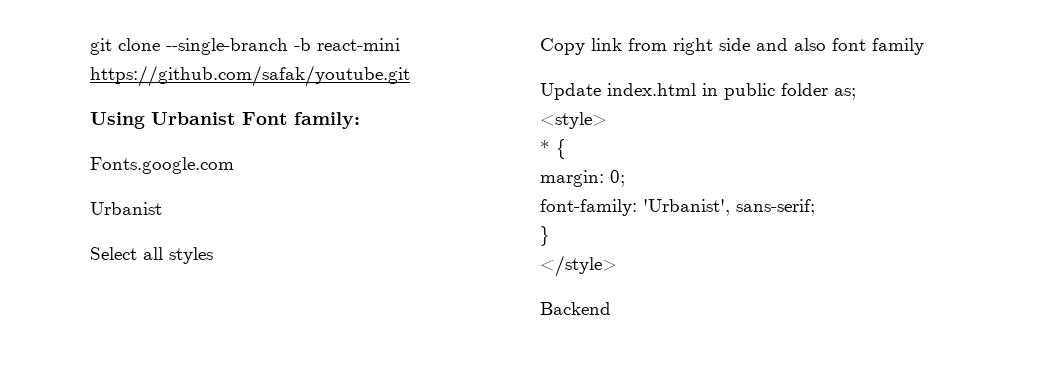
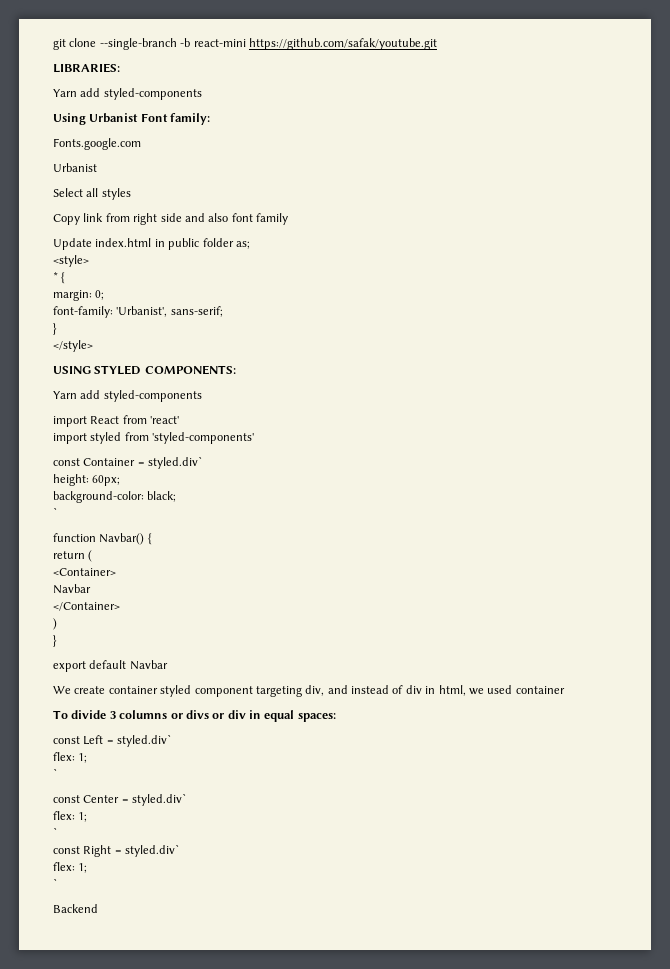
+ LIBRARIES:
+ Yarn add styled-components
+ USING STYLED COMPONENTS:
+ Yarn add styled-components
+ import React from 'react'
+ import styled from 'styled-components'
+ const Container = styled.div`
+ height: 60px;
+ background-color: black;
+ `
+ function Navbar() {
+ return (
+ <Container>
+ Navbar
+ </Container>
+ )
+ }
+ export default Navbar
+ We create container styled component targeting div, and instead of div in html, we used container
+ To divide 3 columns or divs or div in equal spaces:
+ const Left = styled.div`
+ flex: 1;
+ `
+ const Center = styled.div`
+ flex: 1;
+ `
+ const Right = styled.div`
+ flex: 1;
+ `

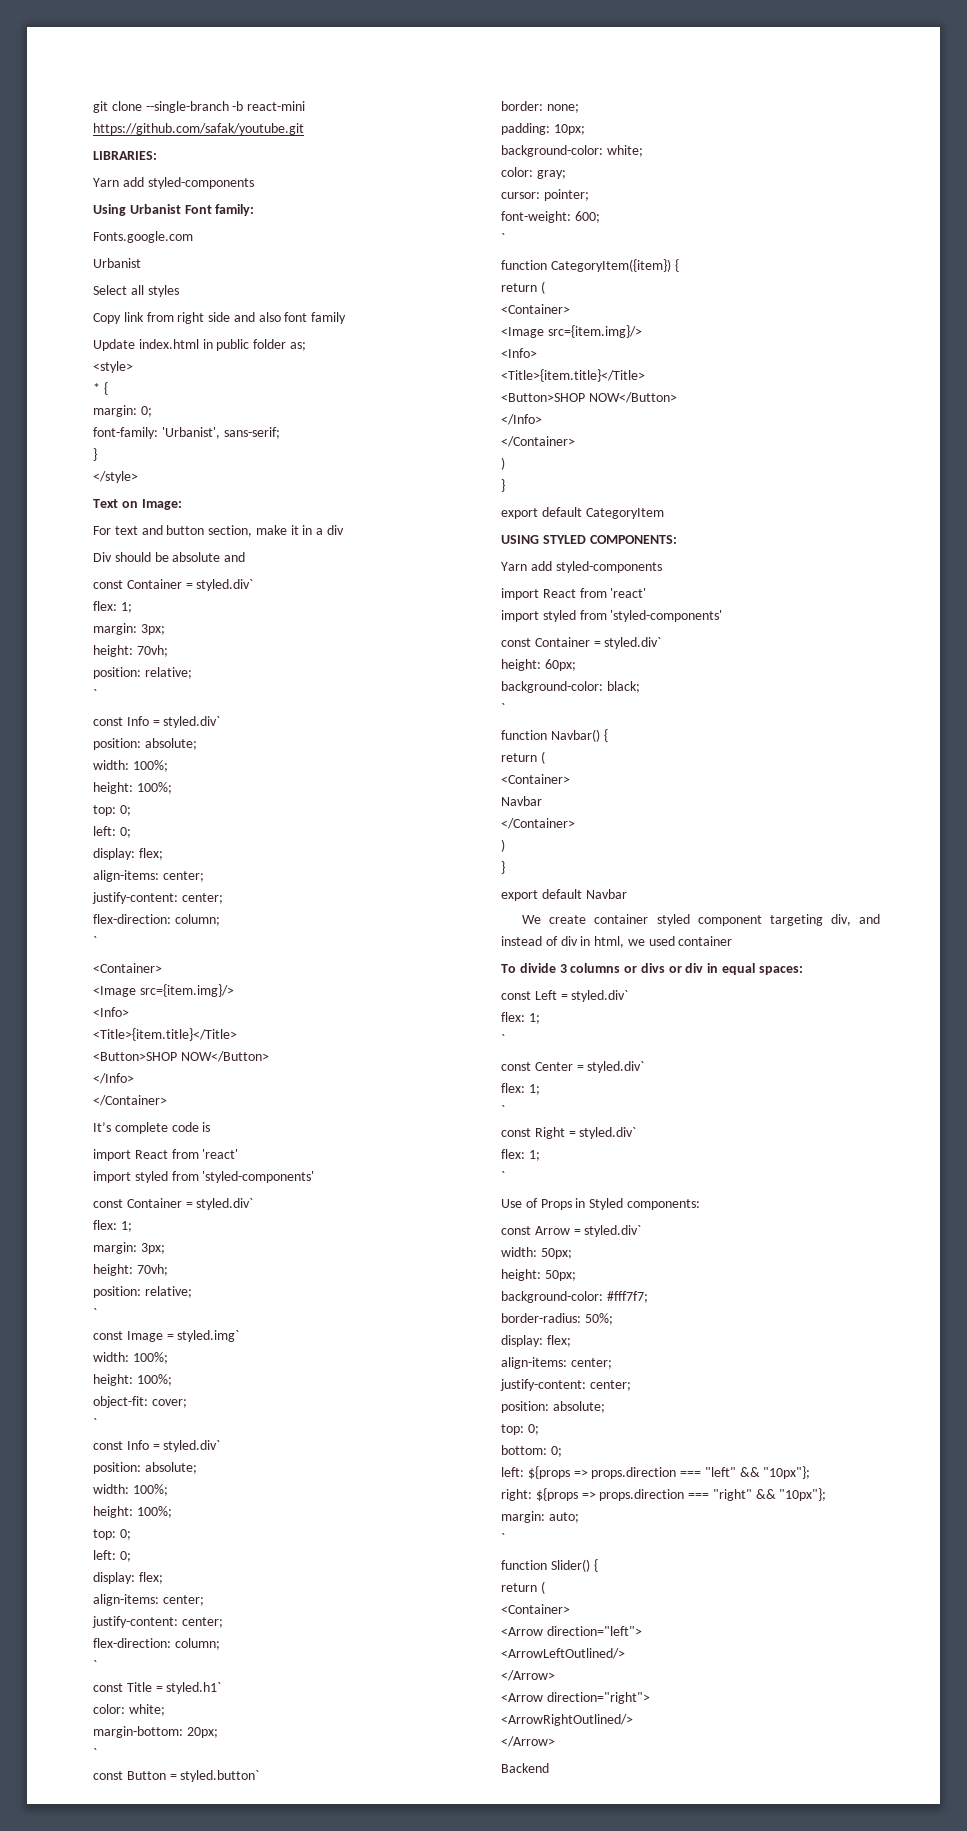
+ Text on Image:
+ For text and button section, make it in a div
+ Div should be absolute and
+ const Container = styled.div`
+ flex: 1;
+ margin: 3px;
+ height: 70vh;
+ position: relative;
+ `
+ const Info = styled.div`
+ position: absolute;
+ width: 100%;
+ height: 100%;
+ top: 0;
+ left: 0;
+ display: flex;
+ align-items: center;
+ justify-content: center;
+ flex-direction: column;
+ `
+ <Container>
+ <Image src={item.img}/>
+ <Info>
+ <Title>{item.title}</Title>
+ <Button>SHOP NOW</Button>
+ </Info>
+ </Container>
+ It’s complete code is
+ import React from 'react'
+ import styled from 'styled-components'
+ const Container = styled.div`
+ flex: 1;
+ margin: 3px;
+ height: 70vh;
+ position: relative;
+ `
+ const Image = styled.img`
+ width: 100%;
+ height: 100%;
+ object-fit: cover;
+ `
+ const Info = styled.div`
+ position: absolute;
+ width: 100%;
+ height: 100%;
+ top: 0;
+ left: 0;
+ display: flex;
+ align-items: center;
+ justify-content: center;
+ flex-direction: column;
+ `
+ const Title = styled.h1`
+ color: white;
+ margin-bottom: 20px;
+ `
+ const Button = styled.button`
+ border: none;
+ padding: 10px;
+ background-color: white;
+ color: gray;
+ cursor: pointer;
+ font-weight: 600;
+ `
+ function CategoryItem({item}) {
+ return (
+ <Container>
+ <Image src={item.img}/>
+ <Info>
+ <Title>{item.title}</Title>
+ <Button>SHOP NOW</Button>
+ </Info>
+ </Container>
+ )
+ }
+ export default CategoryItem
+ Use of Props in Styled components:
+ const Arrow = styled.div`
+ width: 50px;
+ height: 50px;
+ background-color: #fff7f7;
+ border-radius: 50%;
+ display: flex;
+ align-items: center;
+ justify-content: center;
+ position: absolute;
+ top: 0;
+ bottom: 0;
+ left: ${props => props.direction === "left" && "10px"};
+ right: ${props => props.direction === "right" && "10px"};
+ margin: auto;
+ `
+ function Slider() {
+ return (
+ <Container>
+ <Arrow direction="left">
+ <ArrowLeftOutlined/>
+ </Arrow>
+ <Arrow direction="right">
+ <ArrowRightOutlined/>
+ </Arrow>

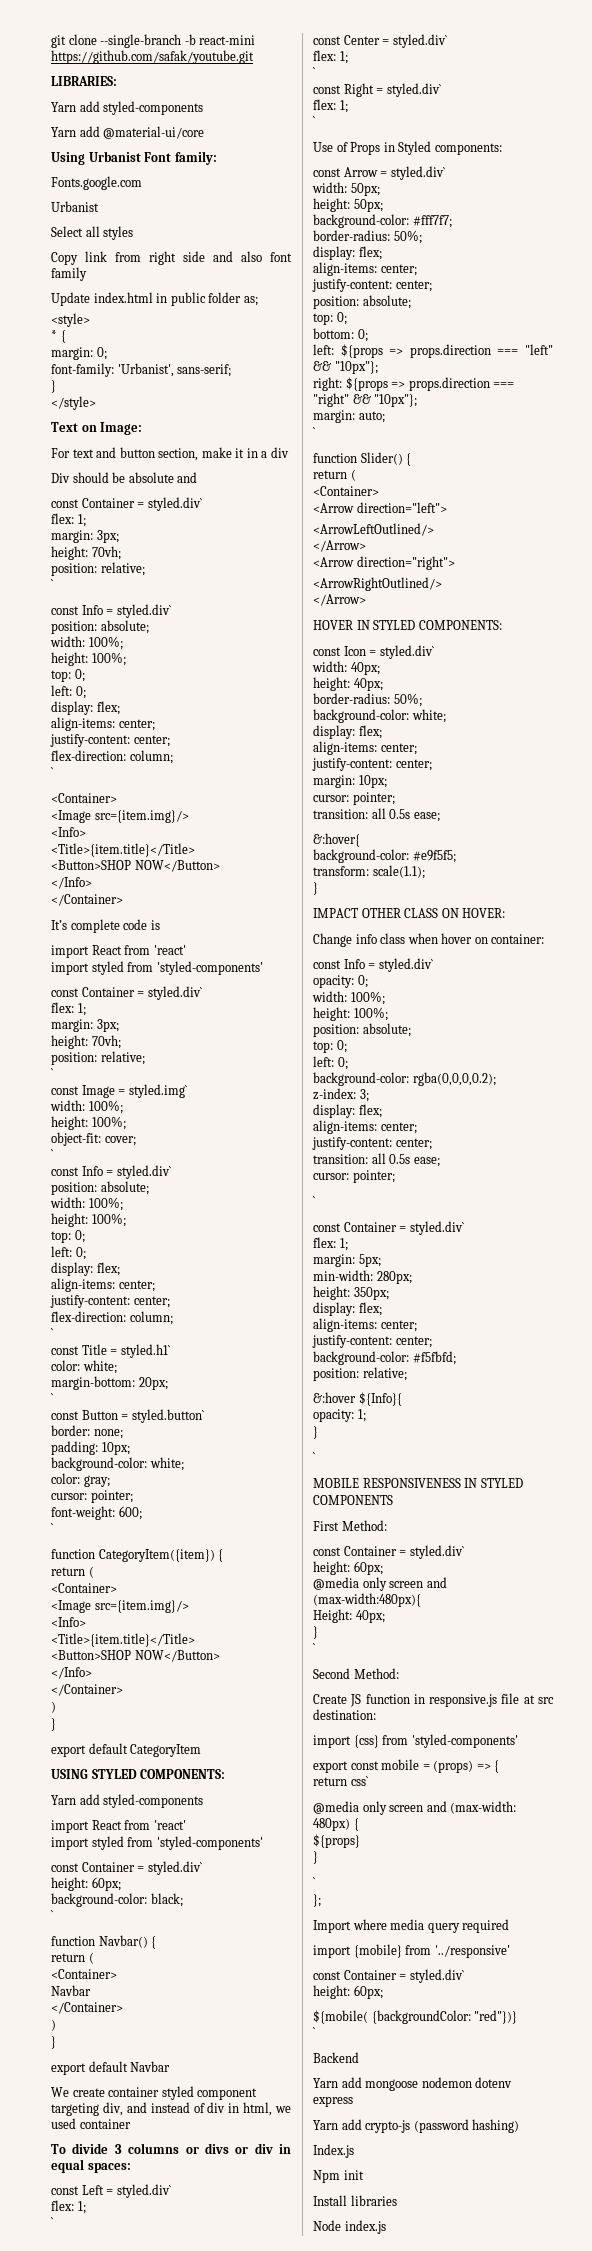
+ Yarn add @material-ui/core
+ HOVER IN STYLED COMPONENTS:
+ const Icon = styled.div`
+ width: 40px;
+ height: 40px;
+ border-radius: 50%;
+ background-color: white;
+ display: flex;
+ align-items: center;
+ justify-content: center;
+ margin: 10px;
+ cursor: pointer;
+ transition: all 0.5s ease;
+ &:hover{
+ background-color: #e9f5f5;
+ transform: scale(1.1);
+ }
+ IMPACT OTHER CLASS ON HOVER:
+ Change info class when hover on container:
+ const Info = styled.div`
+ opacity: 0;
+ width: 100%;
+ height: 100%;
+ position: absolute;
+ top: 0;
+ left: 0;
+ background-color: rgba(0,0,0,0.2);
+ z-index: 3;
+ display: flex;
+ align-items: center;
+ justify-content: center;
+ transition: all 0.5s ease;
+ cursor: pointer;
+ `
+ const Container = styled.div`
+ flex: 1;
+ margin: 5px;
+ min-width: 280px;
+ height: 350px;
+ display: flex;
+ align-items: center;
+ justify-content: center;
+ background-color: #f5fbfd;
+ position: relative;
+ &:hover ${Info}{
+ opacity: 1;
+ }
+ `
+ MOBILE RESPONSIVENESS IN STYLED COMPONENTS
+ First Method:
+ const Container = styled.div`
+ height: 60px;
+ @media only screen and (max-width:480px){
+ Height: 40px;
+ }
+ `
+ Second Method:
+ Create JS function in responsive.js file at src destination:
+ import {css} from 'styled-components'
+ export const mobile = (props) => {
+ return css`
+ @media only screen and (max-width: 480px) {
+ ${props}
+ }
+ `
+ };
+ Import where media query required
+ import {mobile} from '../responsive'
+ const Container = styled.div`
+ height: 60px;
+ ${mobile( {backgroundColor: "red"})}
+ `
  Backend
+ Yarn add mongoose nodemon dotenv express
+ Yarn add crypto-js (password hashing)
+ Index.js
+ Npm init
+ Install libraries
+ Node index.js

